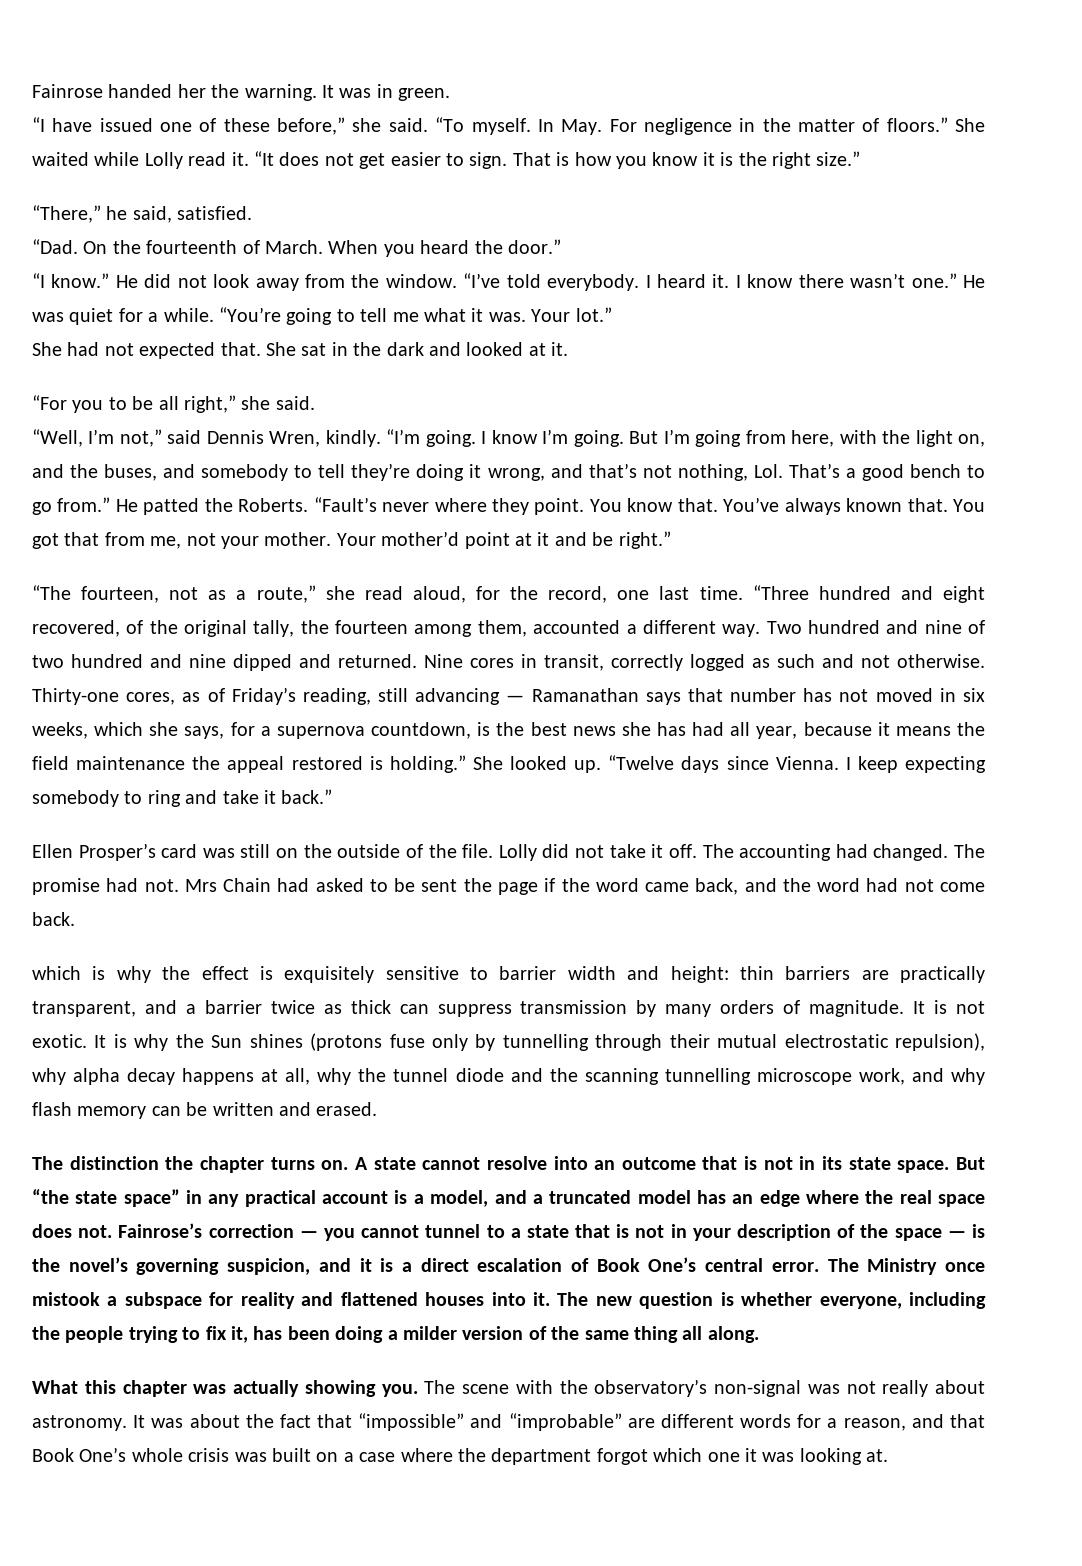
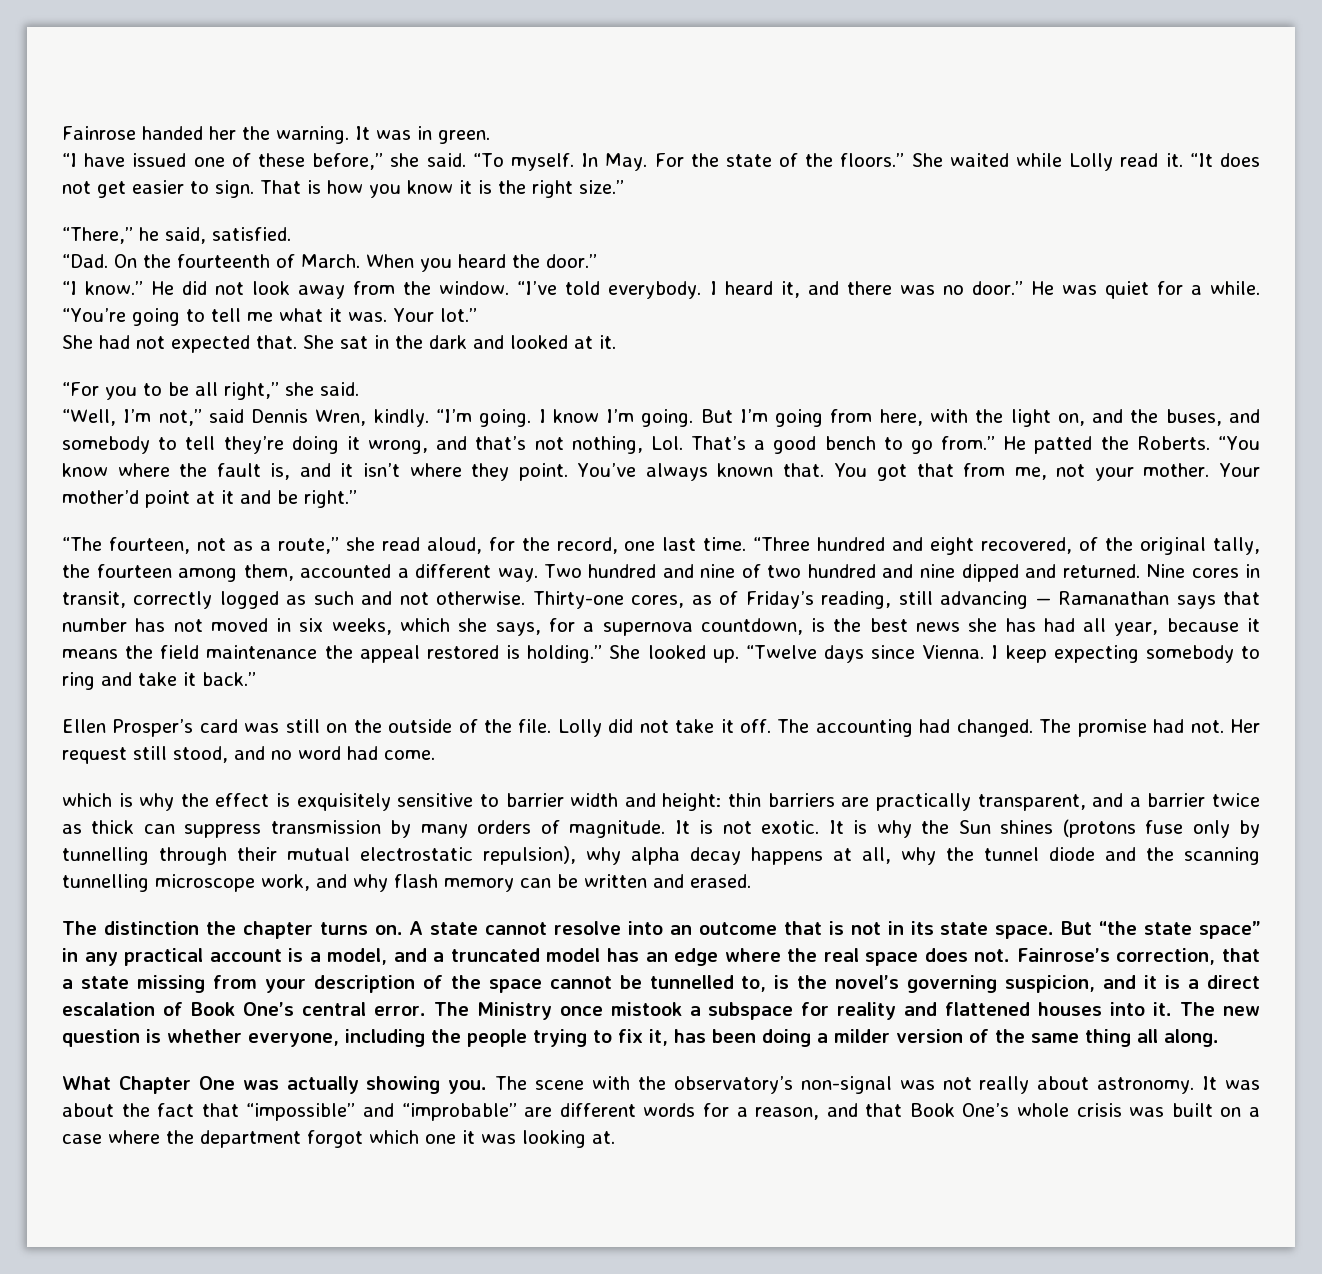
- In May. For negligence in the matter of floors.”
+ In May. For the state of the floors.”
- I heard it. I know there wasn’t one.”
+ I heard it, and there was no door.”
- “Fault’s never where they point. You know that.
+ “You know where the fault is, and it isn’t where they point.
- Mrs Chain had asked to be sent the page if the word came back, and the word had not come back.
+ Her request still stood, and no word had come.
- Fainrose’s correction — you cannot tunnel to a state that is not in your description of the space — is the novel’s governing suspicion, and it is a direct escalation of Book One’s central error.
+ Fainrose’s correction, that a state missing from your description of the space cannot be tunnelled to, is the novel’s governing suspicion, and it is a direct escalation of Book One’s central error.
- What this chapter was actually showing you.
+ What Chapter One was actually showing you.

